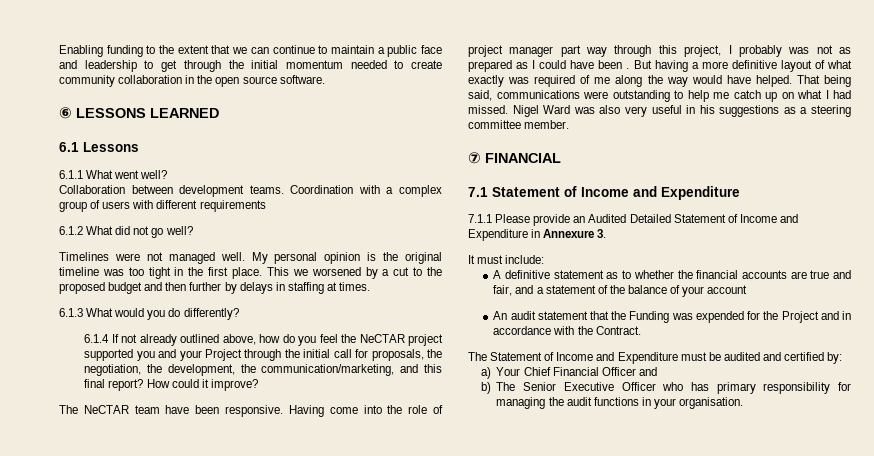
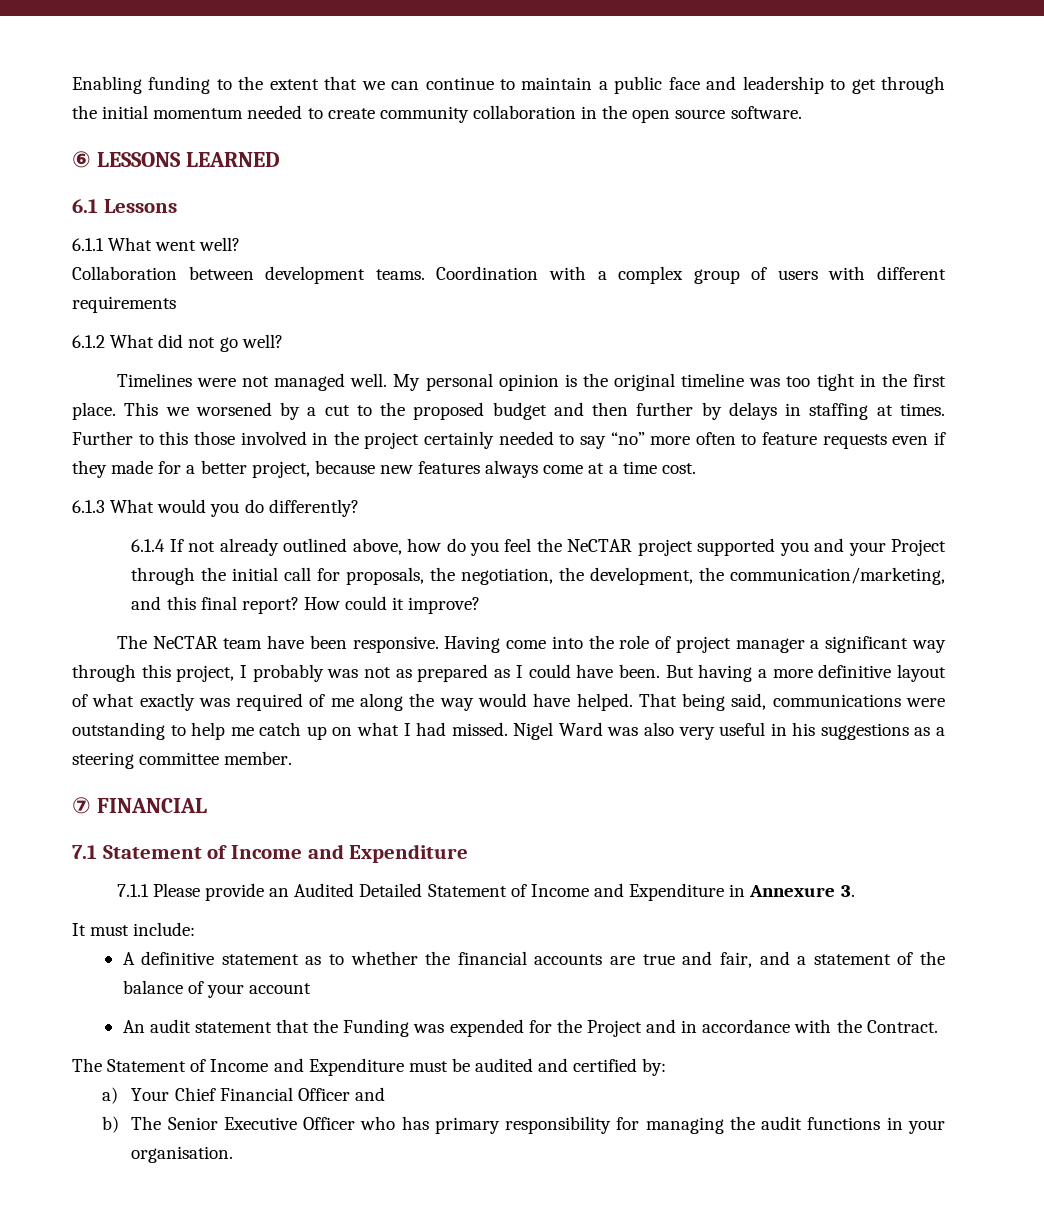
+ Further to this those involved in the project certainly needed to say “no” more often to feature requests even if they made for a better project, because new features always come at a time cost.
- Having come into the role of project manager part way through this project, I probably was not as prepared as I could have been .
+ Having come into the role of project manager a significant way through this project, I probably was not as prepared as I could have been.

